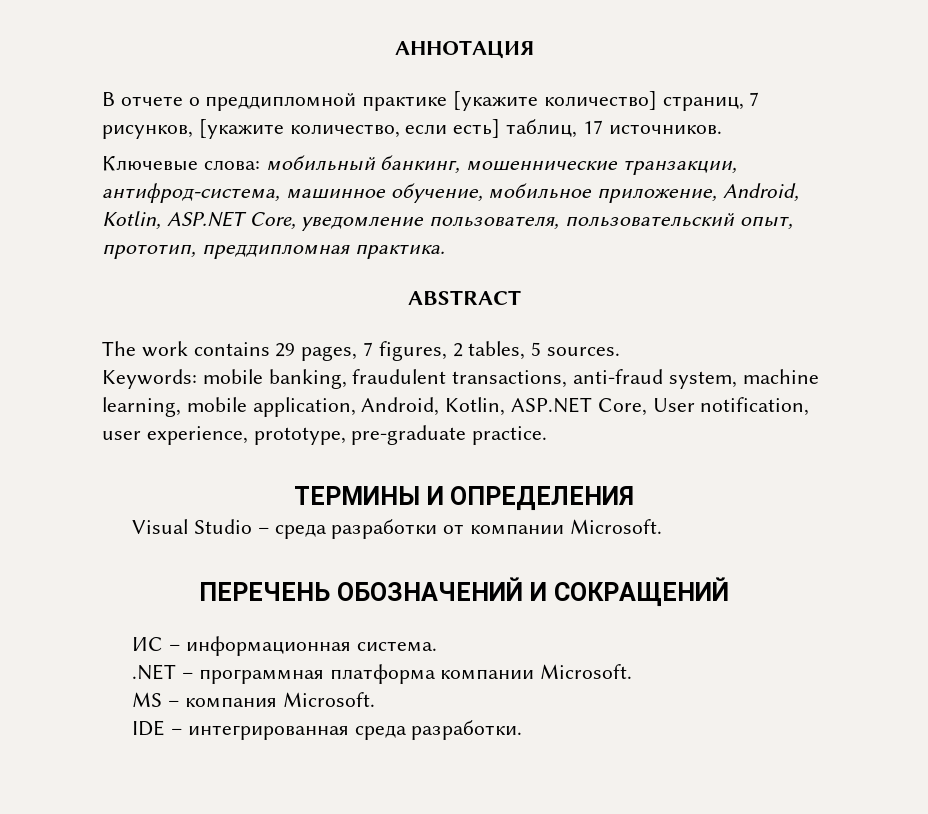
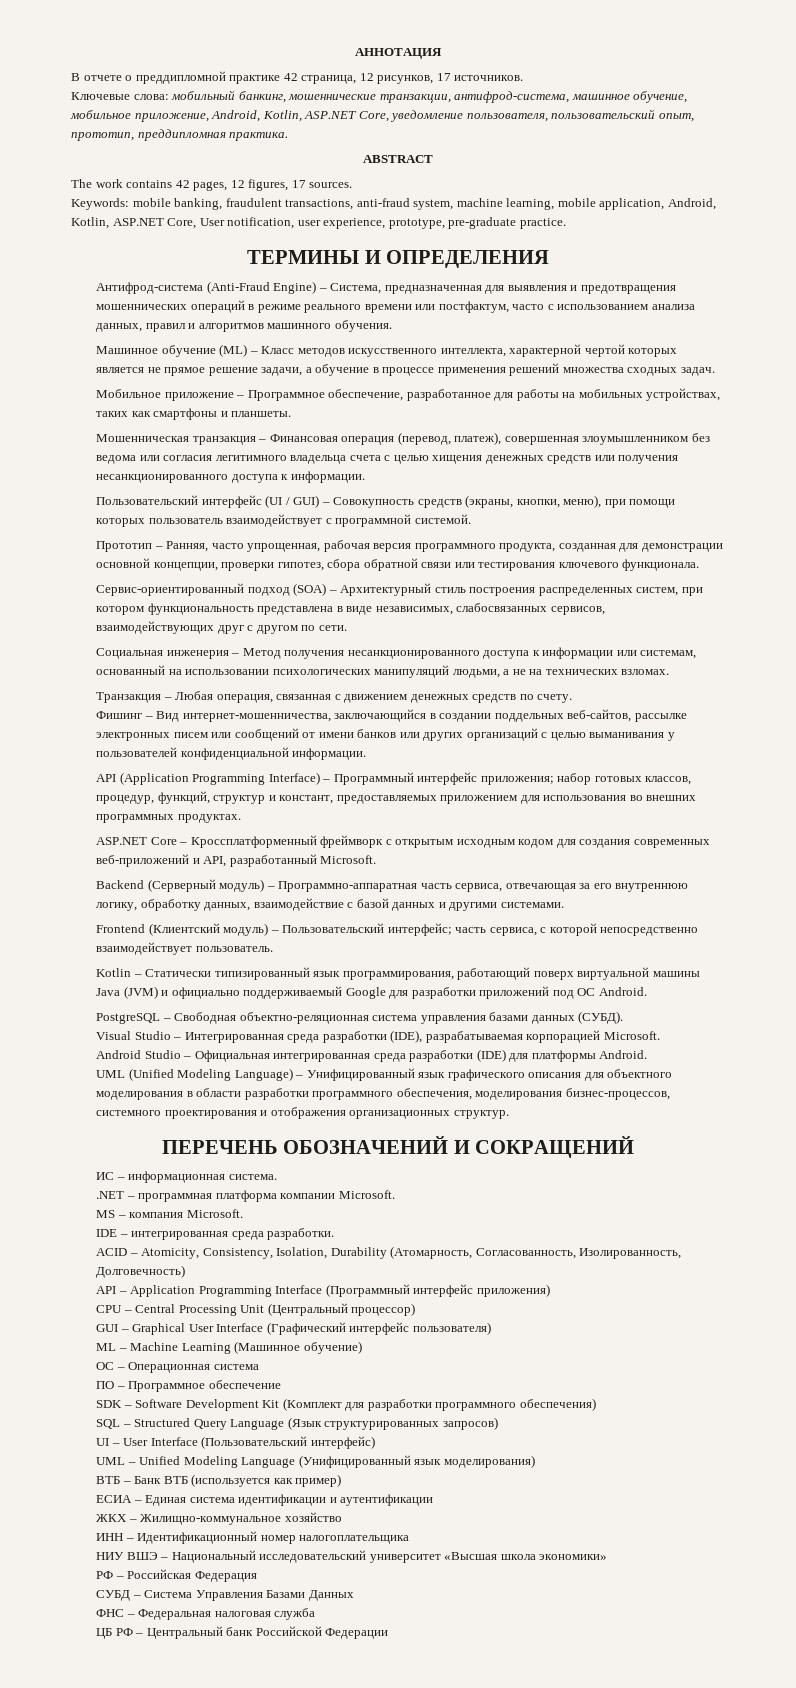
- В отчете о преддипломной практике [укажите количество] страниц, 7 рисунков, [укажите количество, если есть] таблиц, 17 источников.
+ В отчете о преддипломной практике 42 страница, 12 рисунков, 17 источников.
- The work contains 29 pages, 7 figures, 2 tables, 5 sources.
+ The work contains 42 pages, 12 figures, 17 sources.
+ Антифрод-система (Anti-Fraud Engine) – Система, предназначенная для выявления и предотвращения мошеннических операций в режиме реального времени или постфактум, часто с использованием анализа данных, правил и алгоритмов машинного обучения.
+ Машинное обучение (ML) – Класс методов искусственного интеллекта, характерной чертой которых является не прямое решение задачи, а обучение в процессе применения решений множества сходных задач.
+ Мобильное приложение – Программное обеспечение, разработанное для работы на мобильных устройствах, таких как смартфоны и планшеты.
+ Мошенническая транзакция – Финансовая операция (перевод, платеж), совершенная злоумышленником без ведома или согласия легитимного владельца счета с целью хищения денежных средств или получения несанкционированного доступа к информации.
+ Пользовательский интерфейс (UI / GUI) – Совокупность средств (экраны, кнопки, меню), при помощи которых пользователь взаимодействует с программной системой.
+ Прототип – Ранняя, часто упрощенная, рабочая версия программного продукта, созданная для демонстрации основной концепции, проверки гипотез, сбора обратной связи или тестирования ключевого функционала.
+ Сервис-ориентированный подход (SOA) – Архитектурный стиль построения распределенных систем, при котором функциональность представлена в виде независимых, слабосвязанных сервисов, взаимодействующих друг с другом по сети.
+ Социальная инженерия – Метод получения несанкционированного доступа к информации или системам, основанный на использовании психологических манипуляций людьми, а не на технических взломах.
+ Транзакция – Любая операция, связанная с движением денежных средств по счету.
+ Фишинг – Вид интернет-мошенничества, заключающийся в создании поддельных веб-сайтов, рассылке электронных писем или сообщений от имени банков или других организаций с целью выманивания у пользователей конфиденциальной информации.
+ API (Application Programming Interface) – Программный интерфейс приложения; набор готовых классов, процедур, функций, структур и констант, предоставляемых приложением для использования во внешних программных продуктах.
+ ASP.NET Core – Кроссплатформенный фреймворк с открытым исходным кодом для создания современных веб-приложений и API, разработанный Microsoft.
+ Backend (Серверный модуль) – Программно-аппаратная часть сервиса, отвечающая за его внутреннюю логику, обработку данных, взаимодействие с базой данных и другими системами.
+ Frontend (Клиентский модуль) – Пользовательский интерфейс; часть сервиса, с которой непосредственно взаимодействует пользователь.
+ Kotlin – Статически типизированный язык программирования, работающий поверх виртуальной машины Java (JVM) и официально поддерживаемый Google для разработки приложений под ОС Android.
+ PostgreSQL – Свободная объектно-реляционная система управления базами данных (СУБД).
- Visual Studio – среда разработки от компании Microsoft.
+ Visual Studio – Интегрированная среда разработки (IDE), разрабатываемая корпорацией Microsoft.
+ Android Studio – Официальная интегрированная среда разработки (IDE) для платформы Android.
+ UML (Unified Modeling Language) – Унифицированный язык графического описания для объектного моделирования в области разработки программного обеспечения, моделирования бизнес-процессов, системного проектирования и отображения организационных структур.
+ ACID – Atomicity, Consistency, Isolation, Durability (Атомарность, Согласованность, Изолированность, Долговечность)
+ API – Application Programming Interface (Программный интерфейс приложения)
+ CPU – Central Processing Unit (Центральный процессор)
+ GUI – Graphical User Interface (Графический интерфейс пользователя)
+ ML – Machine Learning (Машинное обучение)
+ ОС – Операционная система
+ ПО – Программное обеспечение
+ SDK – Software Development Kit (Комплект для разработки программного обеспечения)
+ SQL – Structured Query Language (Язык структурированных запросов)
+ UI – User Interface (Пользовательский интерфейс)
+ UML – Unified Modeling Language (Унифицированный язык моделирования)
+ ВТБ – Банк ВТБ (используется как пример)
+ ЕСИА – Единая система идентификации и аутентификации
+ ЖКХ – Жилищно-коммунальное хозяйство
+ ИНН – Идентификационный номер налогоплательщика
+ НИУ ВШЭ – Национальный исследовательский университет «Высшая школа экономики»
+ РФ – Российская Федерация
+ СУБД – Система Управления Базами Данных
+ ФНС – Федеральная налоговая служба
+ ЦБ РФ – Центральный банк Российской Федерации

